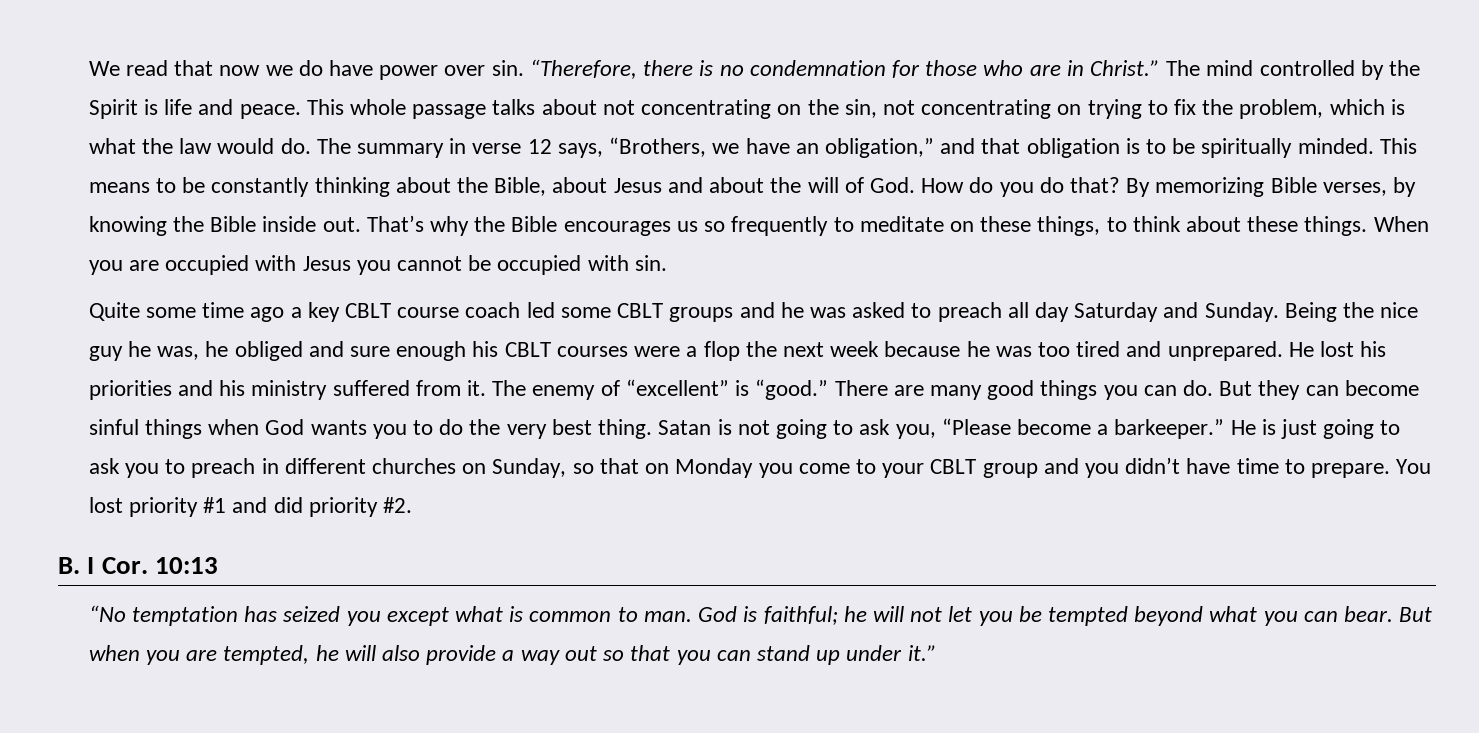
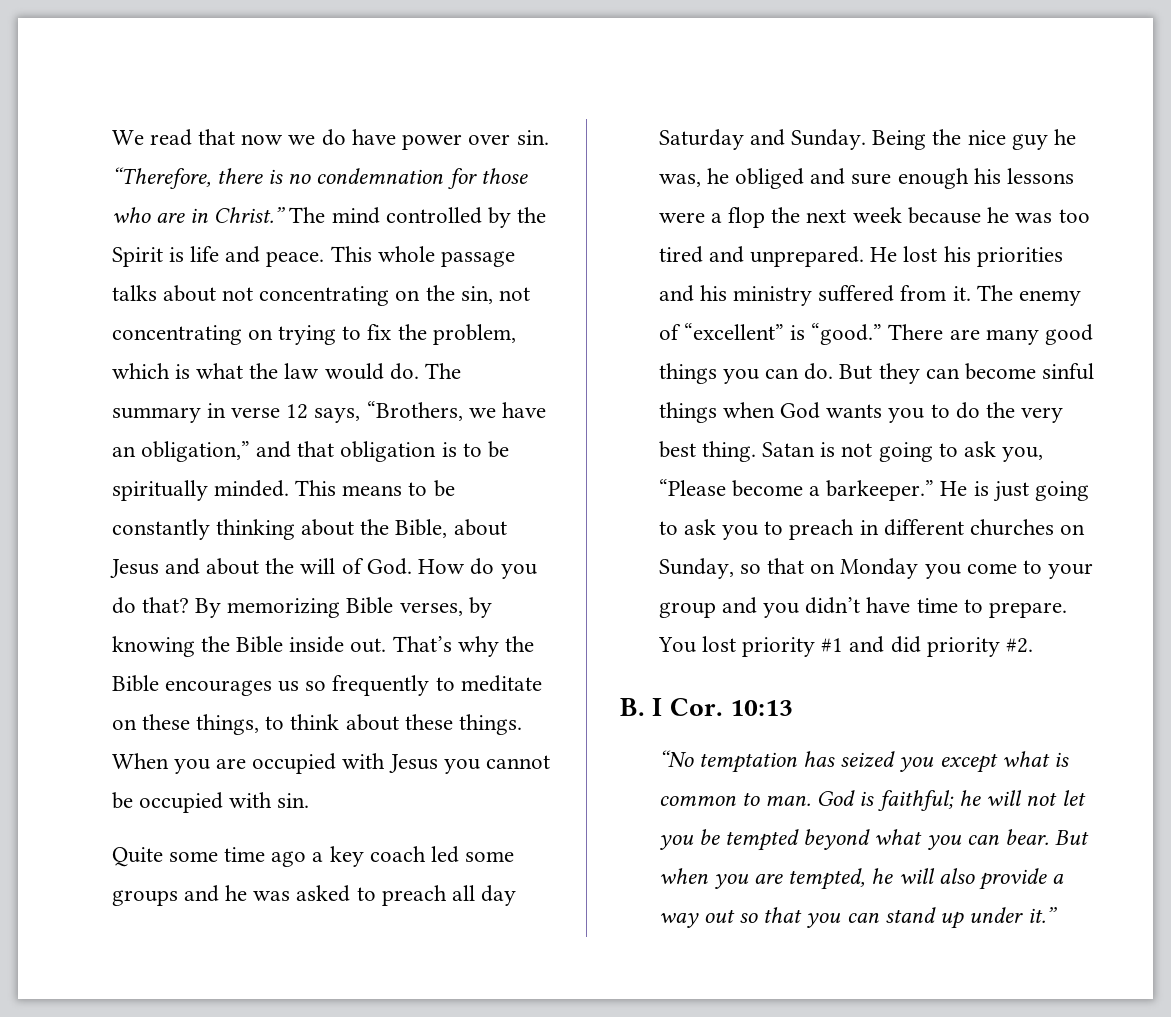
- Quite some time ago a key CBLT course coach led some CBLT groups and he was asked to preach all day Saturday and Sunday.
+ Quite some time ago a key coach led some groups and he was asked to preach all day Saturday and Sunday.
- Being the nice guy he was, he obliged and sure enough his CBLT courses were a flop the next week because he was too tired and unprepared.
+ Being the nice guy he was, he obliged and sure enough his lessons were a flop the next week because he was too tired and unprepared.
- He is just going to ask you to preach in different churches on Sunday, so that on Monday you come to your CBLT group and you didn’t have time to prepare.
+ He is just going to ask you to preach in different churches on Sunday, so that on Monday you come to your group and you didn’t have time to prepare.

